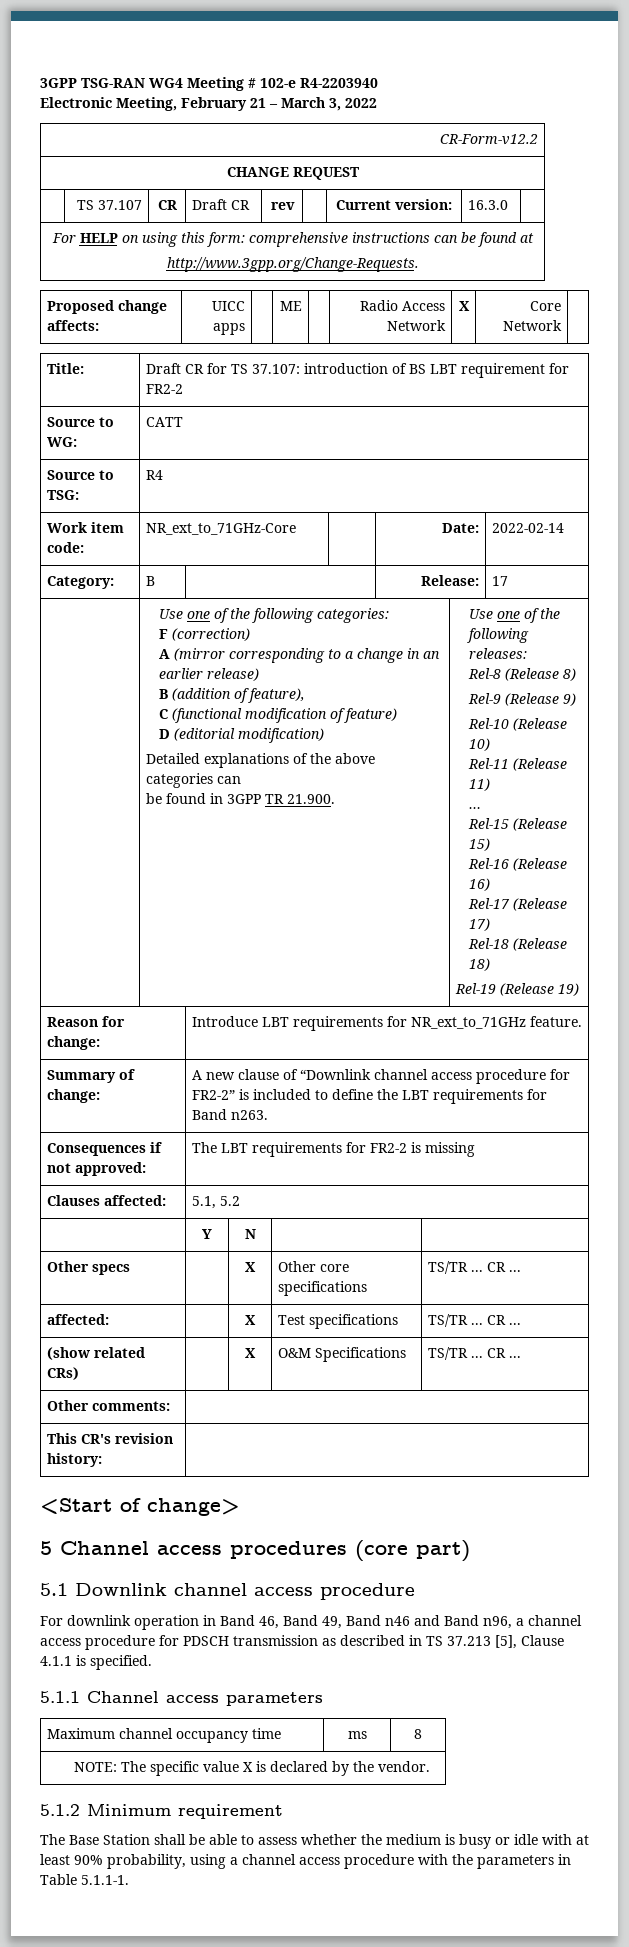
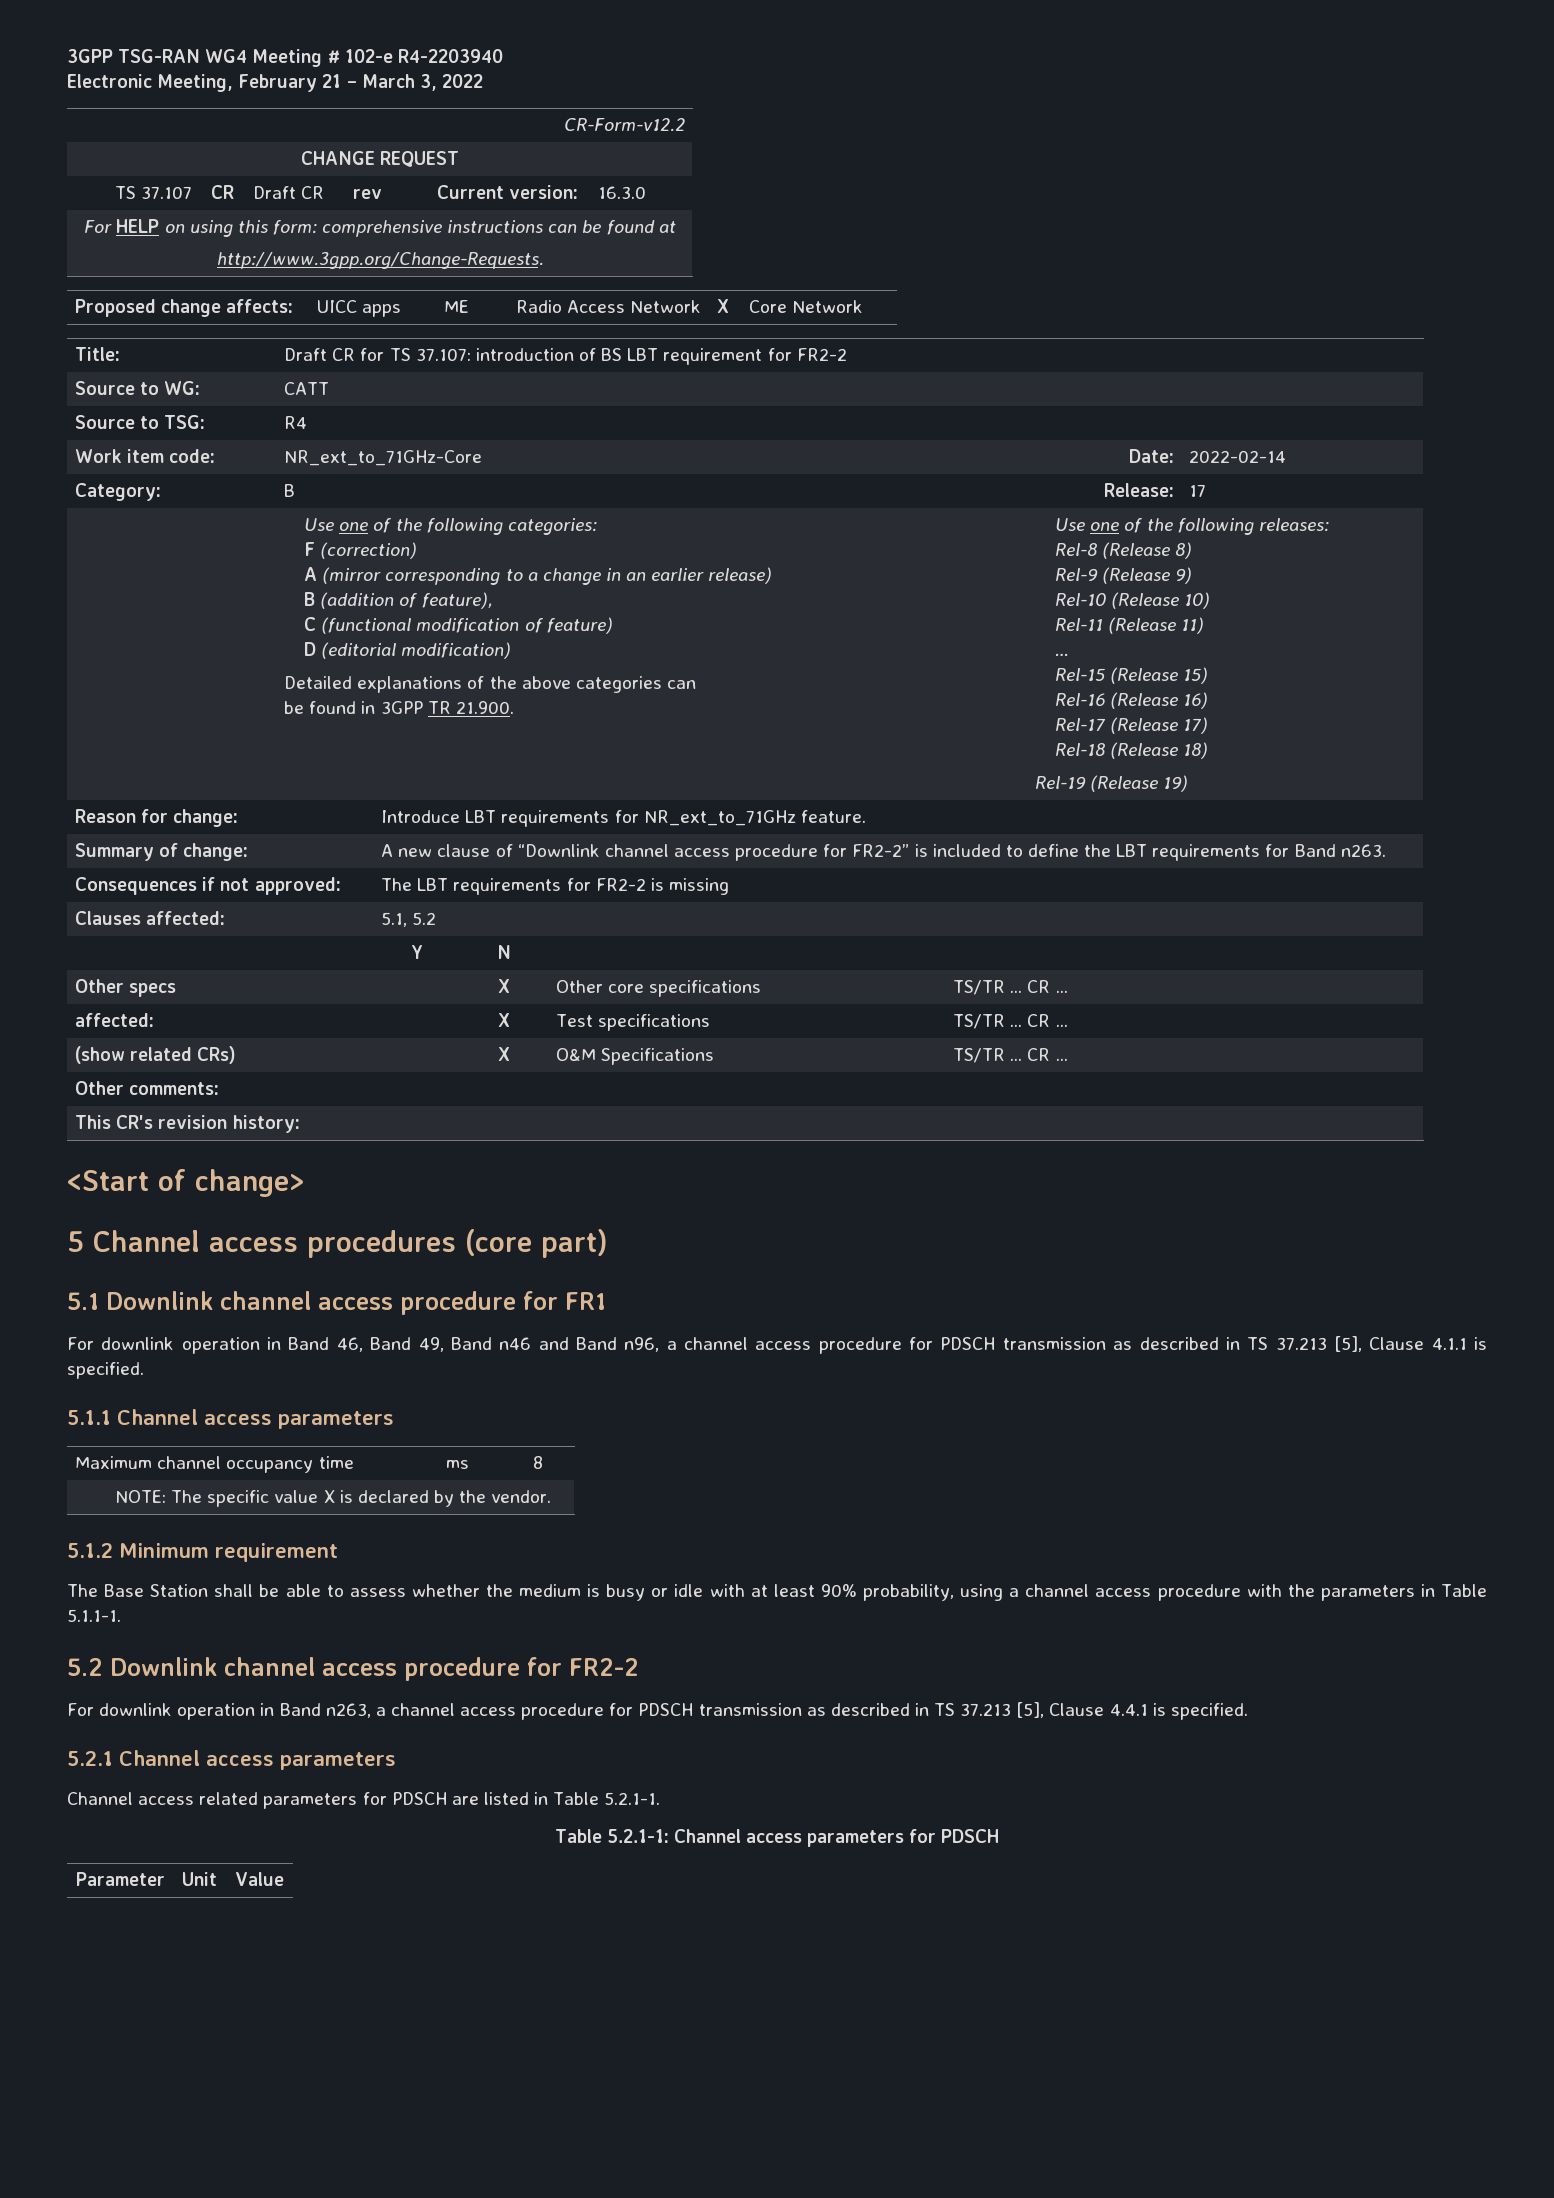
- 5.1 Downlink channel access procedure
+ 5.1 Downlink channel access procedure for FR1
+ 5.2 Downlink channel access procedure for FR2-2
+ For downlink operation in Band n263, a channel access procedure for PDSCH transmission as described in TS 37.213 [5], Clause 4.4.1 is specified.
+ 5.2.1 Channel access parameters
+ Channel access related parameters for PDSCH are listed in Table 5.2.1-1.
+ Table 5.2.1-1: Channel access parameters for PDSCH
+ Parameter | Unit | Value

